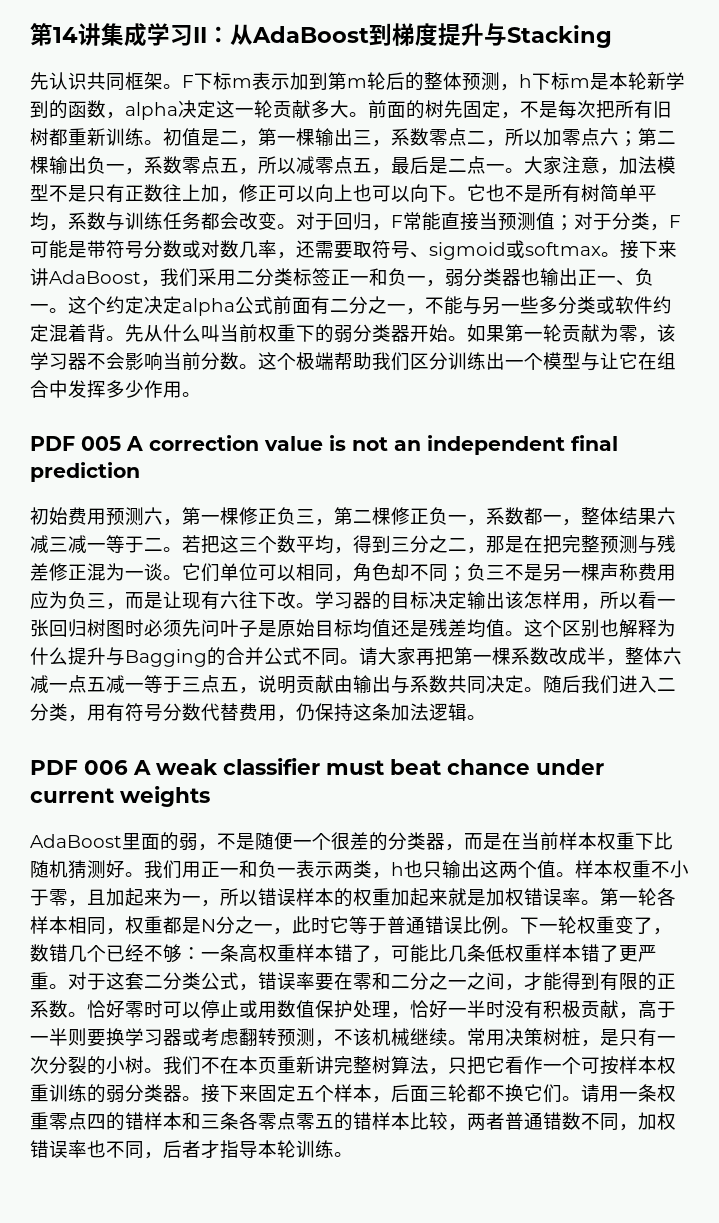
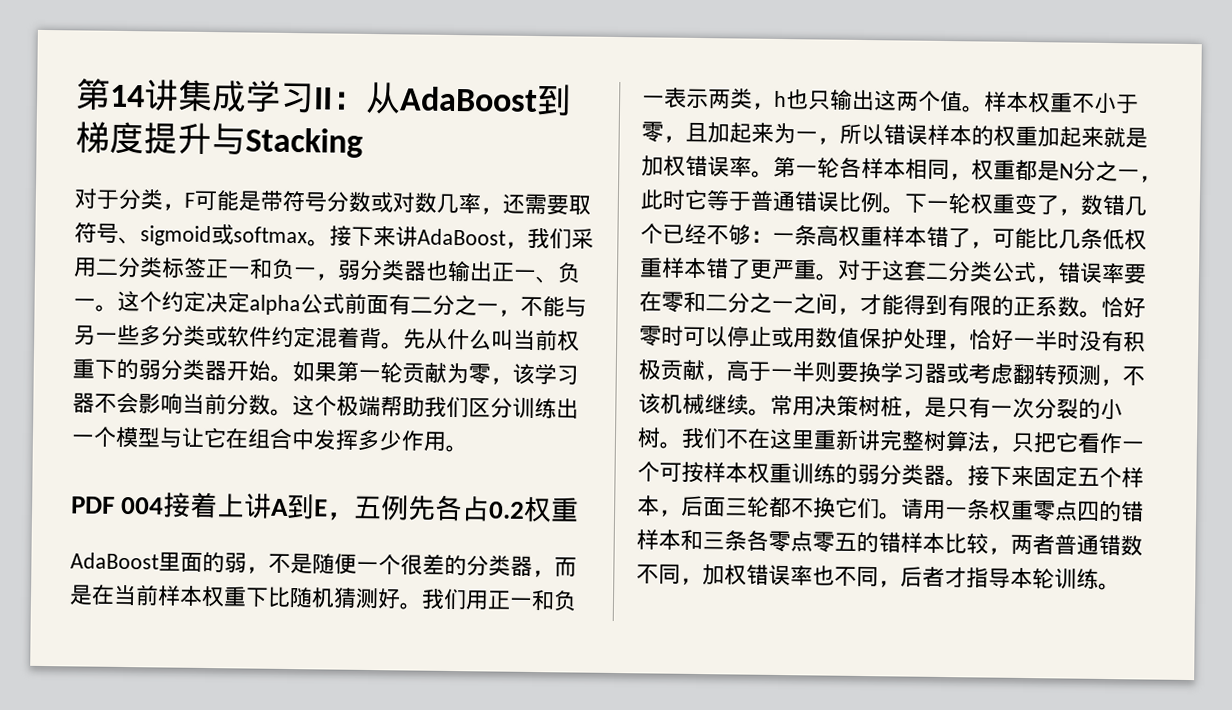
- 先认识共同框架。F下标m表示加到第m轮后的整体预测，h下标m是本轮新学到的函数，alpha决定这一轮贡献多大。前面的树先固定，不是每次把所有旧树都重新训练。初值是二，第一棵输出三，系数零点二，所以加零点六；第二棵输出负一，系数零点五，所以减零点五，最后是二点一。大家注意，加法模型不是只有正数往上加，修正可以向上也可以向下。它也不是所有树简单平均，系数与训练任务都会改变。对于回归，F常能直接当预测值；对于分类，F可能是带符号分数或对数几率，还需要取符号、sigmoid或softmax。
+ 对于分类，F可能是带符号分数或对数几率，还需要取符号、sigmoid或softmax。
- PDF 005 A correction value is not an independent final prediction
- 初始费用预测六，第一棵修正负三，第二棵修正负一，系数都一，整体结果六减三减一等于二。若把这三个数平均，得到三分之二，那是在把完整预测与残差修正混为一谈。它们单位可以相同，角色却不同；负三不是另一棵声称费用应为负三，而是让现有六往下改。学习器的目标决定输出该怎样用，所以看一张回归树图时必须先问叶子是原始目标均值还是残差均值。这个区别也解释为什么提升与Bagging的合并公式不同。请大家再把第一棵系数改成半，整体六减一点五减一等于三点五，说明贡献由输出与系数共同决定。随后我们进入二分类，用有符号分数代替费用，仍保持这条加法逻辑。
- PDF 006 A weak classifier must beat chance under current weights
+ PDF 004接着上讲A到E，五例先各占0.2权重
- 我们不在本页重新讲完整树算法，只把它看作一个可按样本权重训练的弱分类器。
+ 我们不在这里重新讲完整树算法，只把它看作一个可按样本权重训练的弱分类器。

